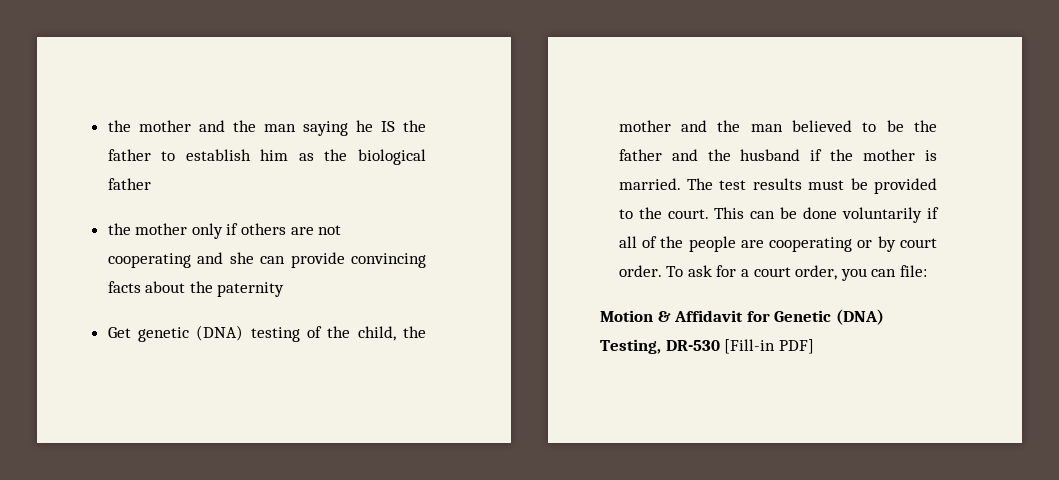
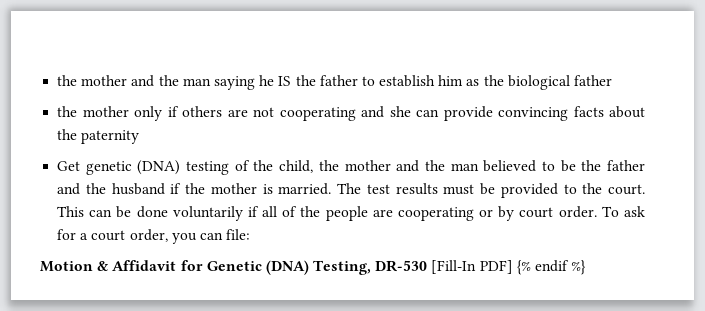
- Motion & Affidavit for Genetic (DNA) Testing, DR-530 [Fill-in PDF]
+ Motion & Affidavit for Genetic (DNA) Testing, DR-530 [Fill-In PDF] {% endif %}

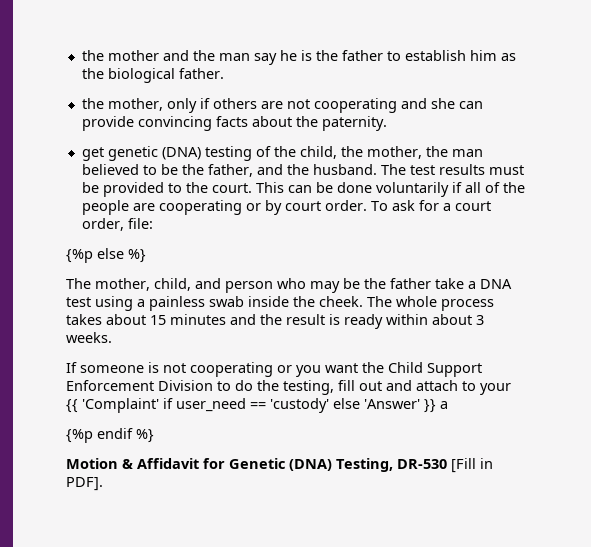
- the mother and the man saying he IS the father to establish him as the biological father
- the mother only if others are not cooperating and she can provide convincing facts about the paternity
- Get genetic (DNA) testing of the child, the mother and the man believed to be the father and the husband if the mother is married.
+ the mother and the man say he is the father to establish him as the biological father.
+ the mother, only if others are not cooperating and she can provide convincing facts about the paternity.
+ get genetic (DNA) testing of the child, the mother, the man believed to be the father, and the husband.
- To ask for a court order, you can file:
+ To ask for a court order, file:
+ {%p else %}
+ The mother, child, and person who may be the father take a DNA test using a painless swab inside the cheek. The whole process takes about 15 minutes and the result is ready within about 3 weeks.
+ If someone is not cooperating or you want the Child Support Enforcement Division to do the testing, fill out and attach to your {{ 'Complaint' if user_need == 'custody' else 'Answer' }} a
+ {%p endif %}
- Motion & Affidavit for Genetic (DNA) Testing, DR-530 [Fill-In PDF] {% endif %}
+ Motion & Affidavit for Genetic (DNA) Testing, DR-530 [Fill in PDF].

